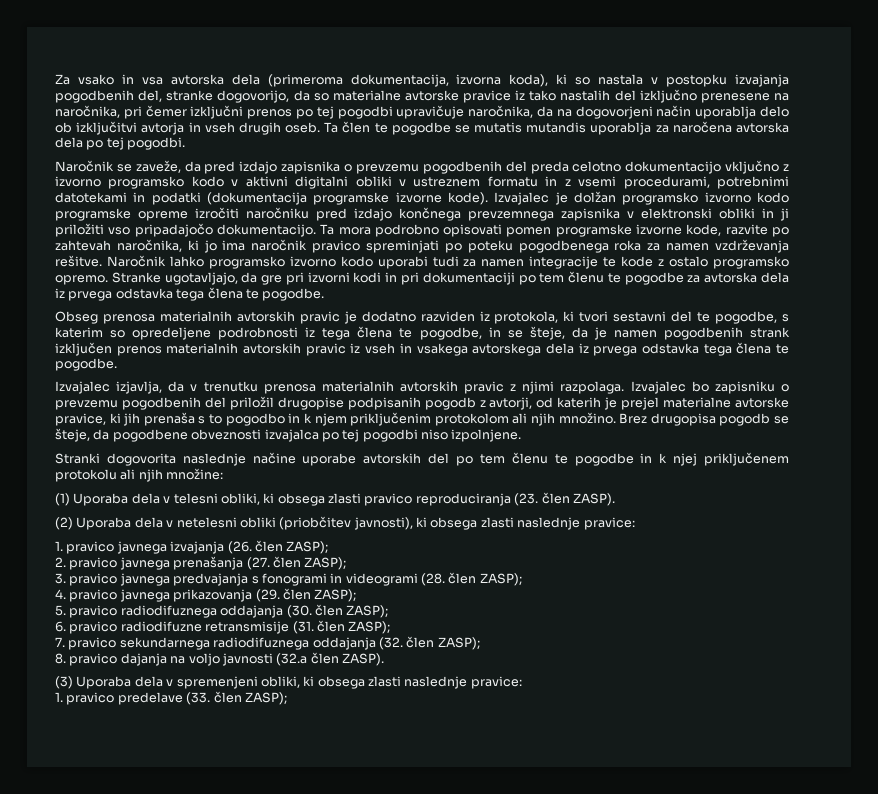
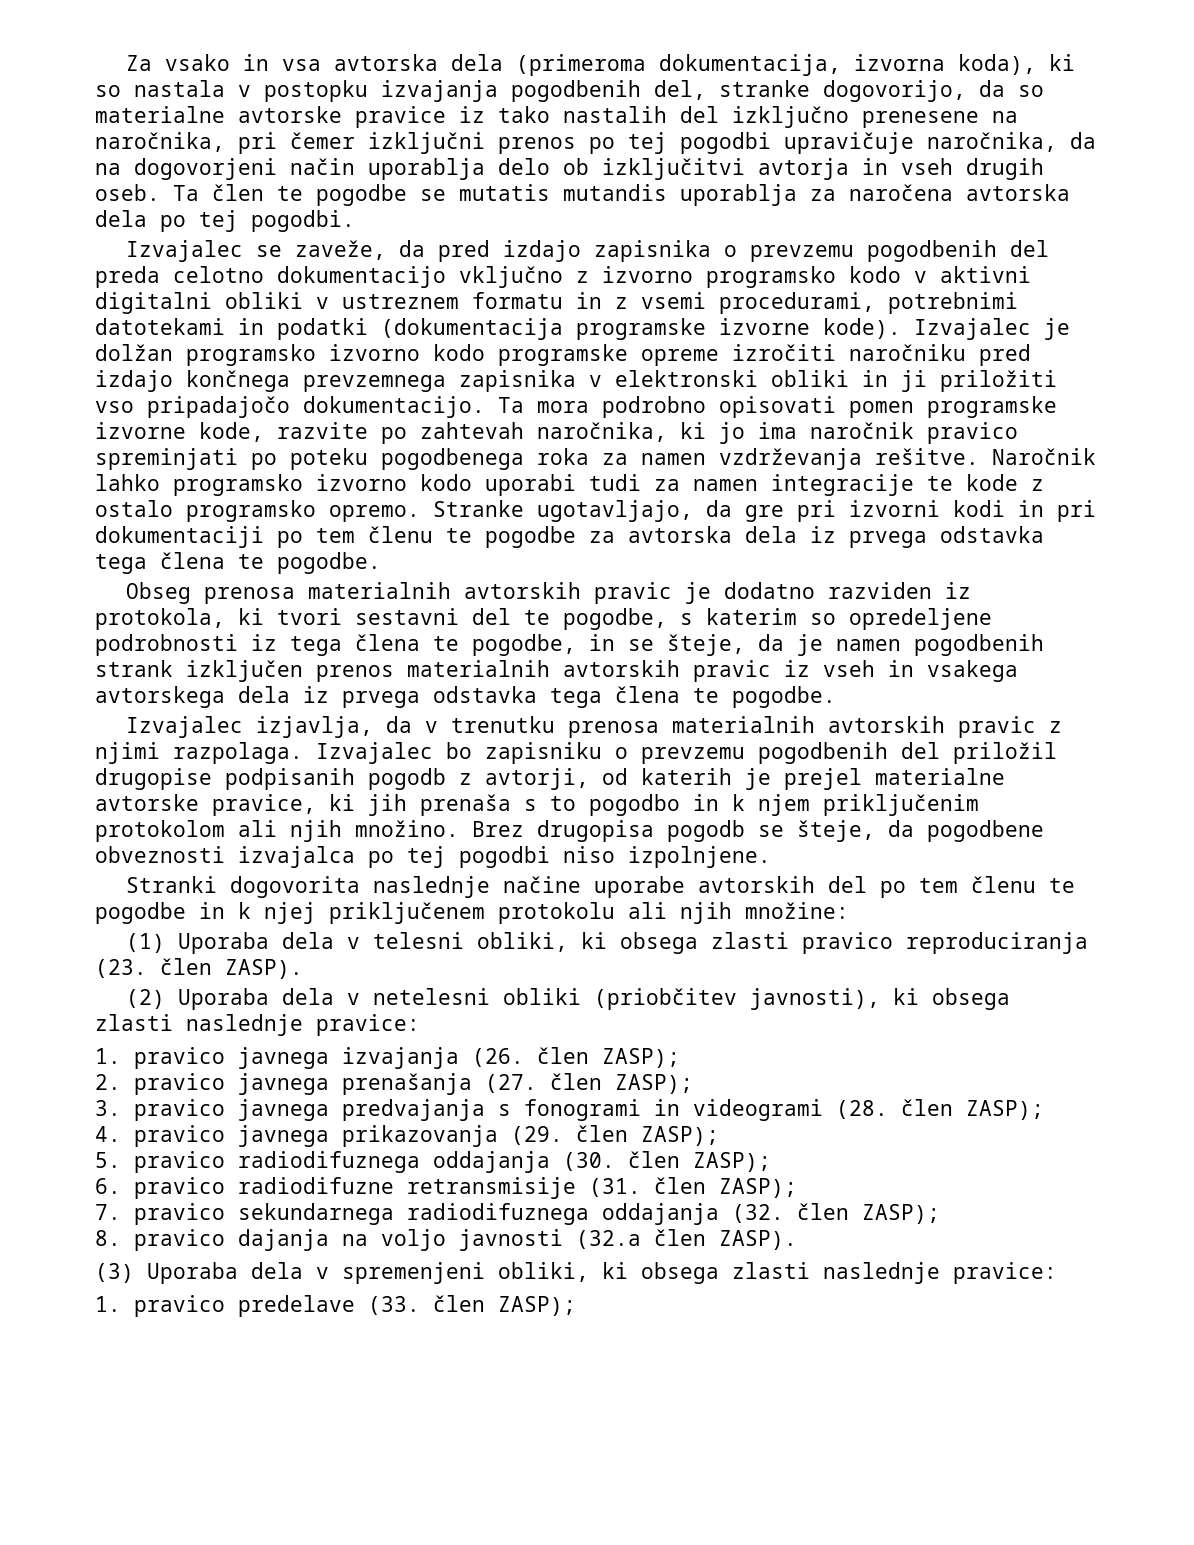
- Naročnik se zaveže, da pred izdajo zapisnika o prevzemu pogodbenih del preda celotno dokumentacijo vključno z izvorno programsko kodo v aktivni digitalni obliki v ustreznem formatu in z vsemi procedurami, potrebnimi datotekami in podatki (dokumentacija programske izvorne kode).
+ Izvajalec se zaveže, da pred izdajo zapisnika o prevzemu pogodbenih del preda celotno dokumentacijo vključno z izvorno programsko kodo v aktivni digitalni obliki v ustreznem formatu in z vsemi procedurami, potrebnimi datotekami in podatki (dokumentacija programske izvorne kode).

